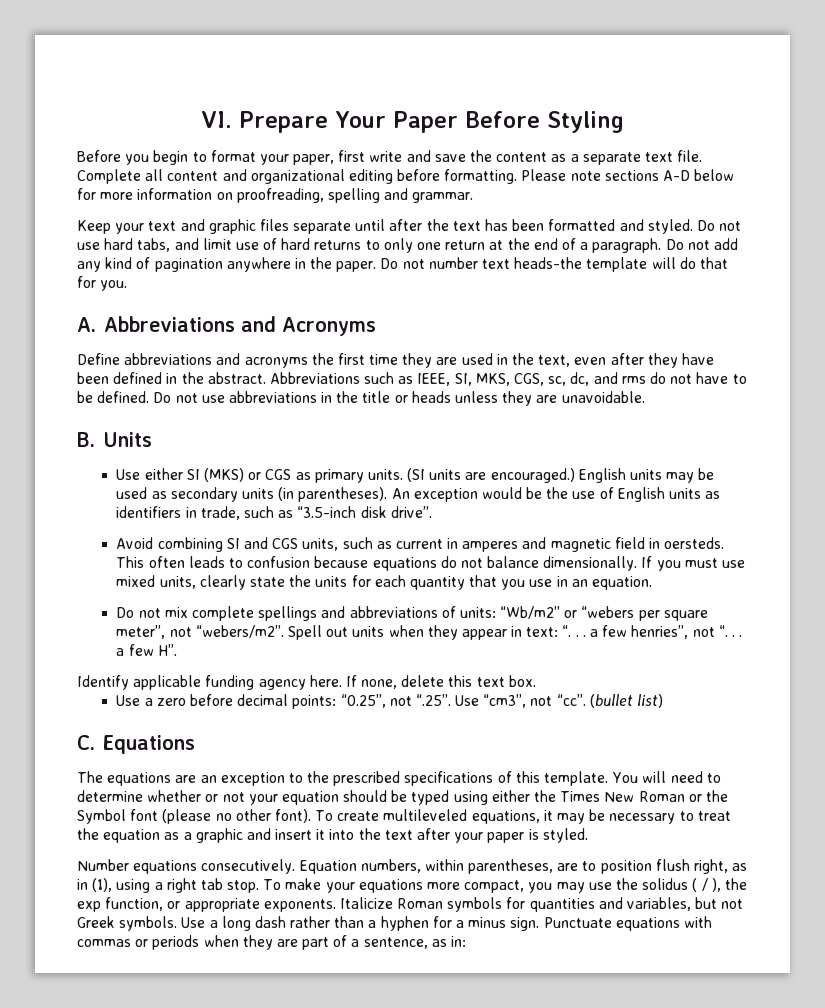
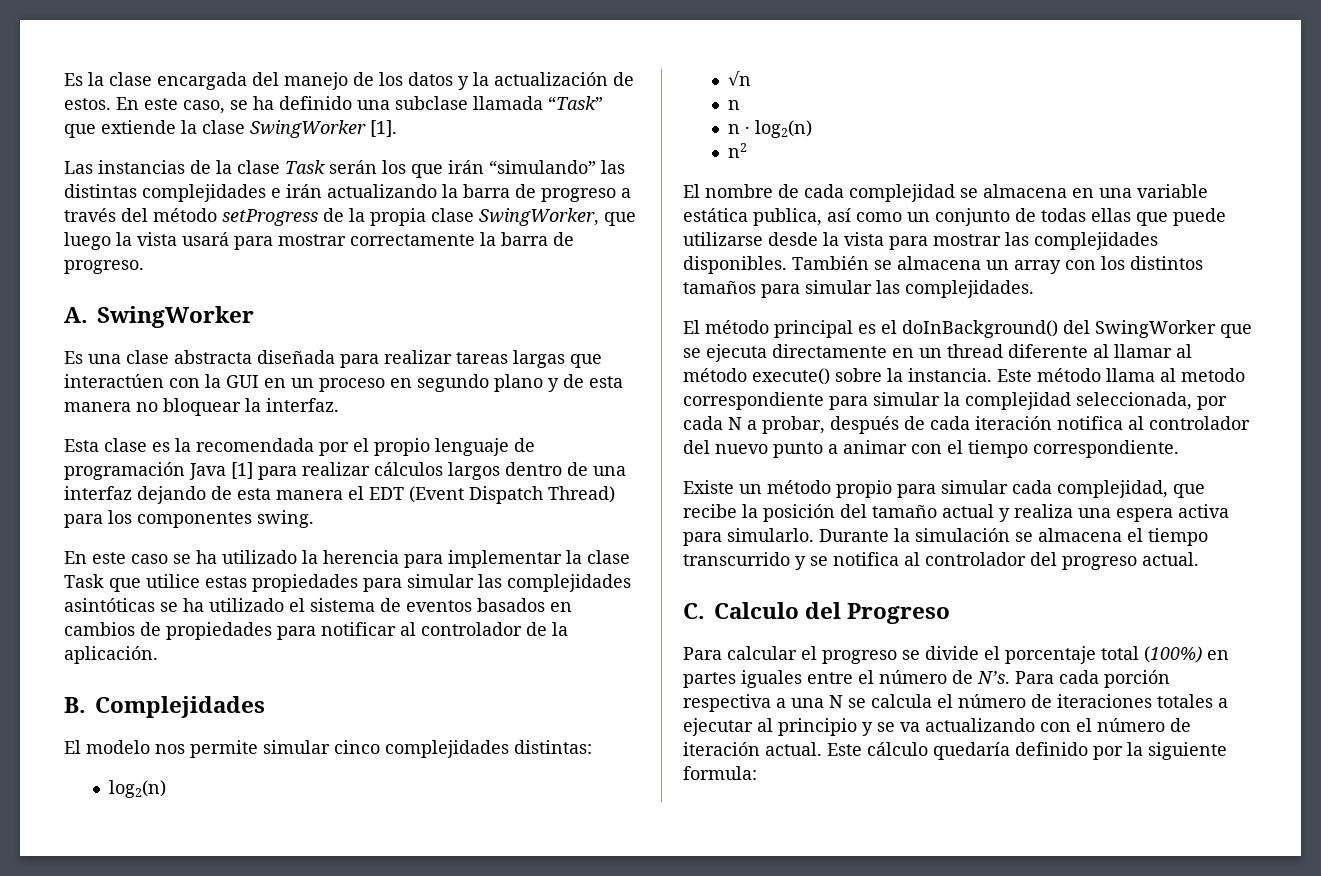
- VI. Prepare Your Paper Before Styling
- Before you begin to format your paper, first write and save the content as a separate text file. Complete all content and organizational editing before formatting. Please note sections A-D below for more information on proofreading, spelling and grammar.
- Keep your text and graphic files separate until after the text has been formatted and styled. Do not use hard tabs, and limit use of hard returns to only one return at the end of a paragraph. Do not add any kind of pagination anywhere in the paper. Do not number text heads-the template will do that for you.
- A. Abbreviations and Acronyms
- Define abbreviations and acronyms the first time they are used in the text, even after they have been defined in the abstract. Abbreviations such as IEEE, SI, MKS, CGS, sc, dc, and rms do not have to be defined. Do not use abbreviations in the title or heads unless they are unavoidable.
- B. Units
- Use either SI (MKS) or CGS as primary units. (SI units are encouraged.) English units may be used as secondary units (in parentheses). An exception would be the use of English units as identifiers in trade, such as “3.5-inch disk drive”.
- Avoid combining SI and CGS units, such as current in amperes and magnetic field in oersteds. This often leads to confusion because equations do not balance dimensionally. If you must use mixed units, clearly state the units for each quantity that you use in an equation.
- Do not mix complete spellings and abbreviations of units: “Wb/m2” or “webers per square meter”, not “webers/m2”. Spell out units when they appear in text: “. . . a few henries”, not “. . . a few H”.
- Identify applicable funding agency here. If none, delete this text box.
- Use a zero before decimal points: “0.25”, not “.25”. Use “cm3”, not “cc”. (bullet list)
- C. Equations
- The equations are an exception to the prescribed specifications of this template. You will need to determine whether or not your equation should be typed using either the Times New Roman or the Symbol font (please no other font). To create multileveled equations, it may be necessary to treat the equation as a graphic and insert it into the text after your paper is styled.
- Number equations consecutively. Equation numbers, within parentheses, are to position flush right, as in (1), using a right tab stop. To make your equations more compact, you may use the solidus ( / ), the exp function, or appropriate exponents. Italicize Roman symbols for quantities and variables, but not Greek symbols. Use a long dash rather than a hyphen for a minus sign. Punctuate equations with commas or periods when they are part of a sentence, as in:
+ Es la clase encargada del manejo de los datos y la actualización de estos. En este caso, se ha definido una subclase llamada “Task” que extiende la clase SwingWorker [1].
+ Las instancias de la clase Task serán los que irán “simulando” las distintas complejidades e irán actualizando la barra de progreso a través del método setProgress de la propia clase SwingWorker, que luego la vista usará para mostrar correctamente la barra de progreso.
+ A. SwingWorker
+ Es una clase abstracta diseñada para realizar tareas largas que interactúen con la GUI en un proceso en segundo plano y de esta manera no bloquear la interfaz.
+ Esta clase es la recomendada por el propio lenguaje de programación Java [1] para realizar cálculos largos dentro de una interfaz dejando de esta manera el EDT (Event Dispatch Thread) para los componentes swing.
+ En este caso se ha utilizado la herencia para implementar la clase Task que utilice estas propiedades para simular las complejidades asintóticas se ha utilizado el sistema de eventos basados en cambios de propiedades para notificar al controlador de la aplicación.
+ B. Complejidades
+ El modelo nos permite simular cinco complejidades distintas:
+ log2(n)
+ √n
+ n
+ n · log2(n)
+ n2
+ El nombre de cada complejidad se almacena en una variable estática publica, así como un conjunto de todas ellas que puede utilizarse desde la vista para mostrar las complejidades disponibles. También se almacena un array con los distintos tamaños para simular las complejidades.
+ El método principal es el doInBackground() del SwingWorker que se ejecuta directamente en un thread diferente al llamar al método execute() sobre la instancia. Este método llama al metodo correspondiente para simular la complejidad seleccionada, por cada N a probar, después de cada iteración notifica al controlador del nuevo punto a animar con el tiempo correspondiente.
+ Existe un método propio para simular cada complejidad, que recibe la posición del tamaño actual y realiza una espera activa para simularlo. Durante la simulación se almacena el tiempo transcurrido y se notifica al controlador del progreso actual.
+ C. Calculo del Progreso
+ Para calcular el progreso se divide el porcentaje total (100%) en partes iguales entre el número de N’s. Para cada porción respectiva a una N se calcula el número de iteraciones totales a ejecutar al principio y se va actualizando con el número de iteración actual. Este cálculo quedaría definido por la siguiente formula:

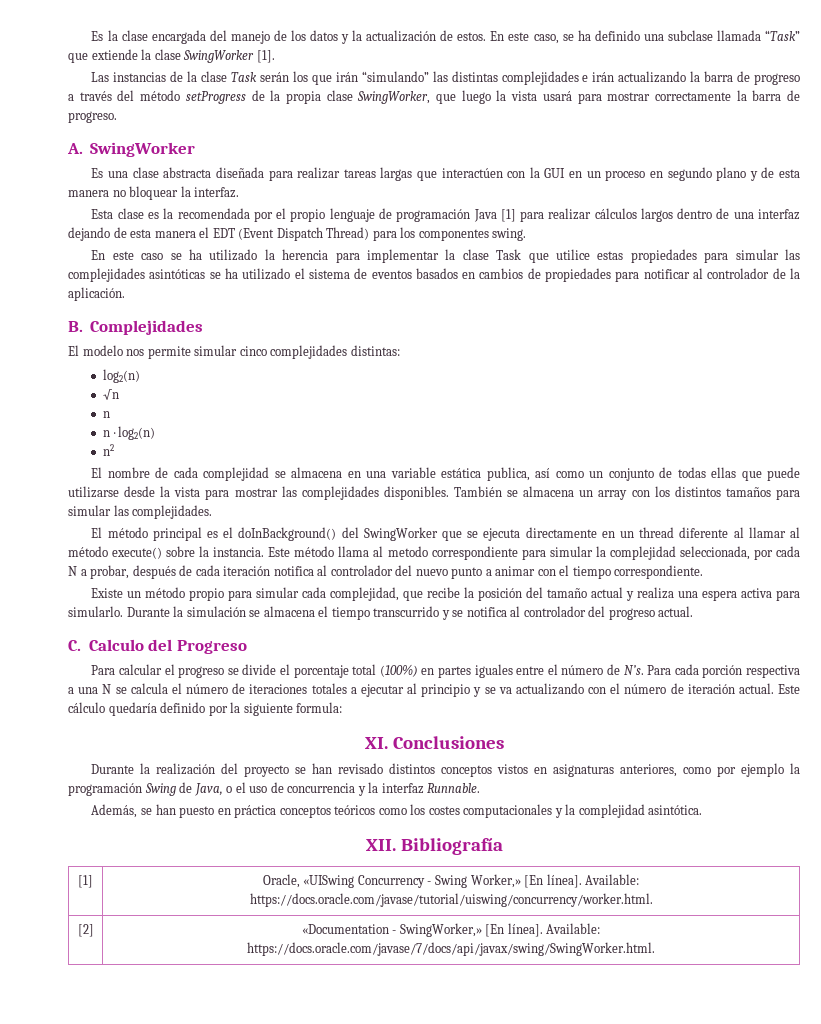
+ XI. Conclusiones
+ Durante la realización del proyecto se han revisado distintos conceptos vistos en asignaturas anteriores, como por ejemplo la programación Swing de Java, o el uso de concurrencia y la interfaz Runnable.
+ Además, se han puesto en práctica conceptos teóricos como los costes computacionales y la complejidad asintótica.
+ XII. Bibliografía
+ [1] | Oracle, «UISwing Concurrency - Swing Worker,» [En línea]. Available: https://docs.oracle.com/javase/tutorial/uiswing/concurrency/worker.html.
+ [2] | «Documentation - SwingWorker,» [En línea]. Available: https://docs.oracle.com/javase/7/docs/api/javax/swing/SwingWorker.html.

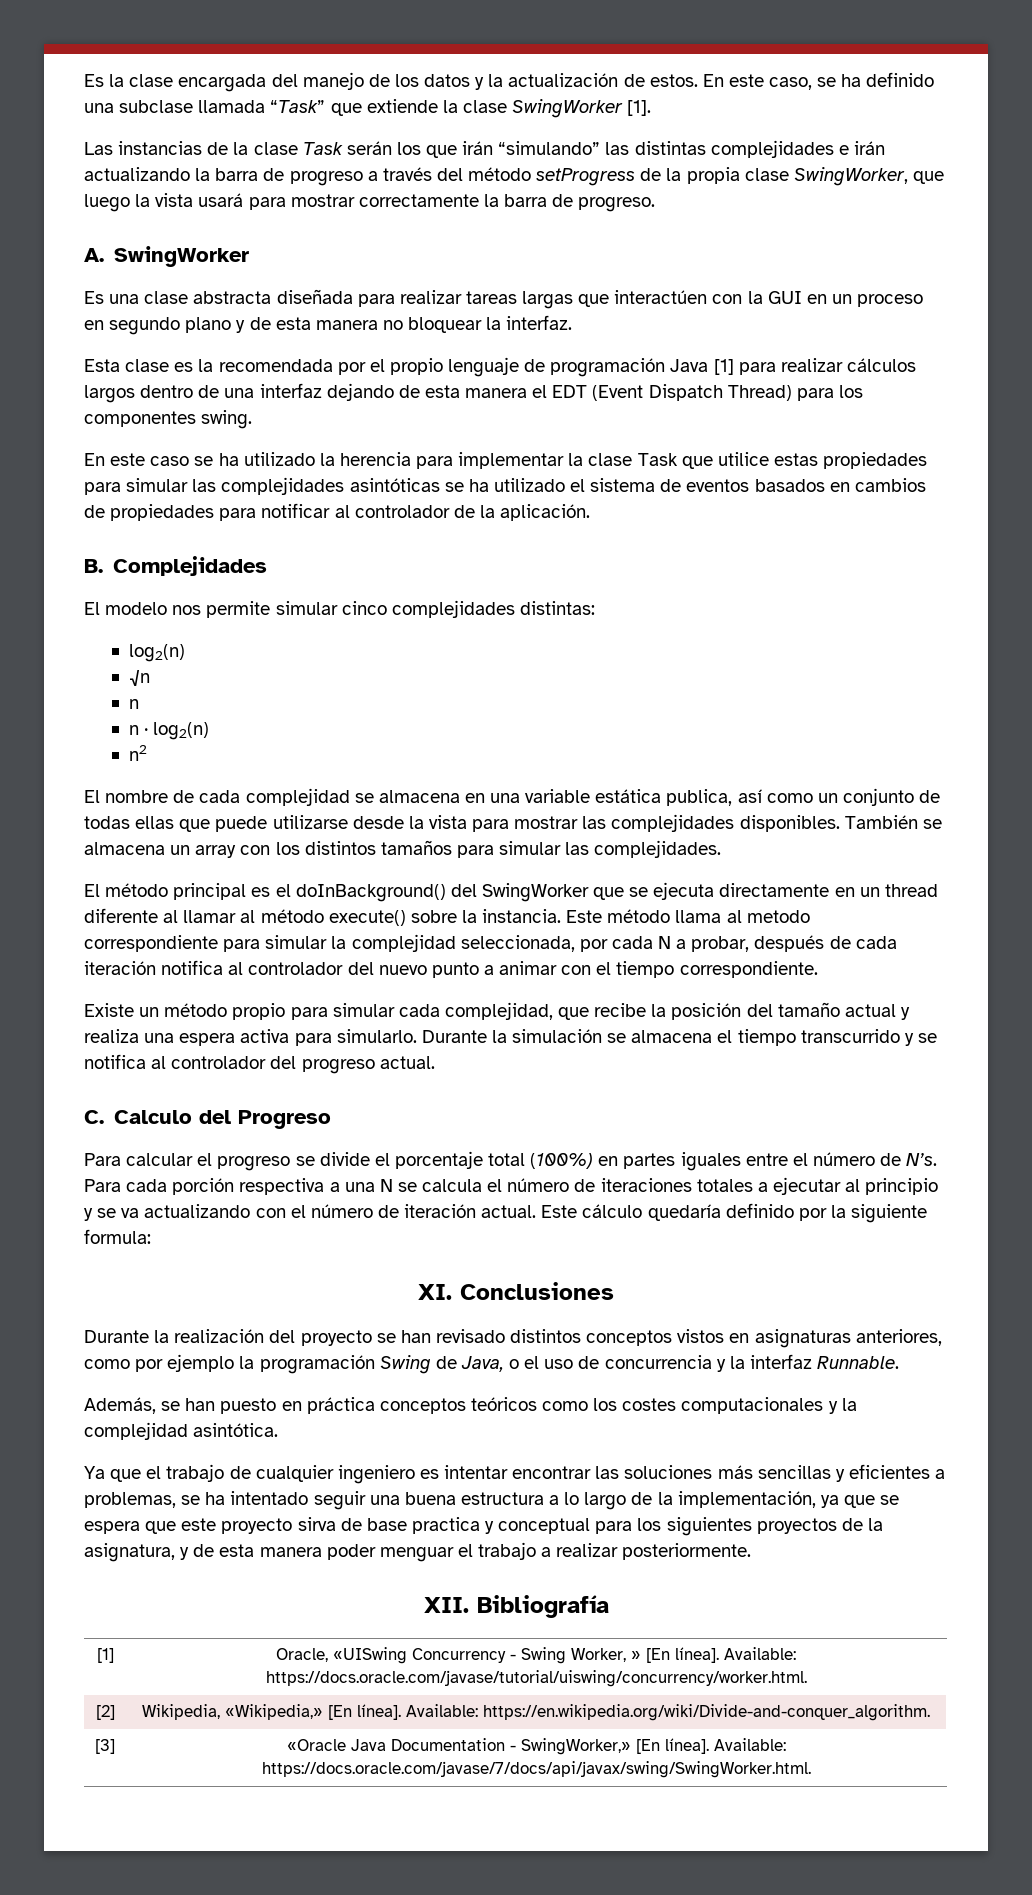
+ Ya que el trabajo de cualquier ingeniero es intentar encontrar las soluciones más sencillas y eficientes a problemas, se ha intentado seguir una buena estructura a lo largo de la implementación, ya que se espera que este proyecto sirva de base practica y conceptual para los siguientes proyectos de la asignatura, y de esta manera poder menguar el trabajo a realizar posteriormente.
- [1] | Oracle, «UISwing Concurrency - Swing Worker,» [En línea]. Available: https://docs.oracle.com/javase/tutorial/uiswing/concurrency/worker.html.
+ [1] | Oracle, «UISwing Concurrency - Swing Worker, » [En línea]. Available: https://docs.oracle.com/javase/tutorial/uiswing/concurrency/worker.html.
- [2] | «Documentation - SwingWorker,» [En línea]. Available: https://docs.oracle.com/javase/7/docs/api/javax/swing/SwingWorker.html.
+ [2] | Wikipedia, «Wikipedia,» [En línea]. Available: https://en.wikipedia.org/wiki/Divide-and-conquer_algorithm.
+ [3] | «Oracle Java Documentation - SwingWorker,» [En línea]. Available: https://docs.oracle.com/javase/7/docs/api/javax/swing/SwingWorker.html.

